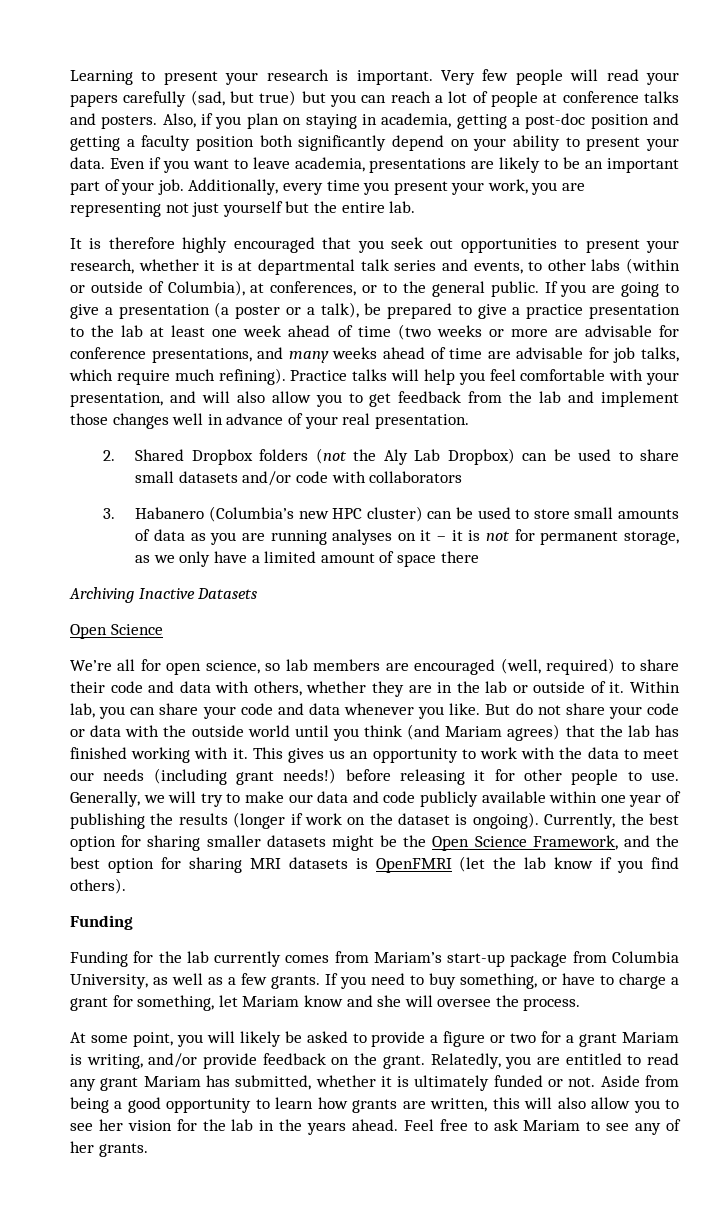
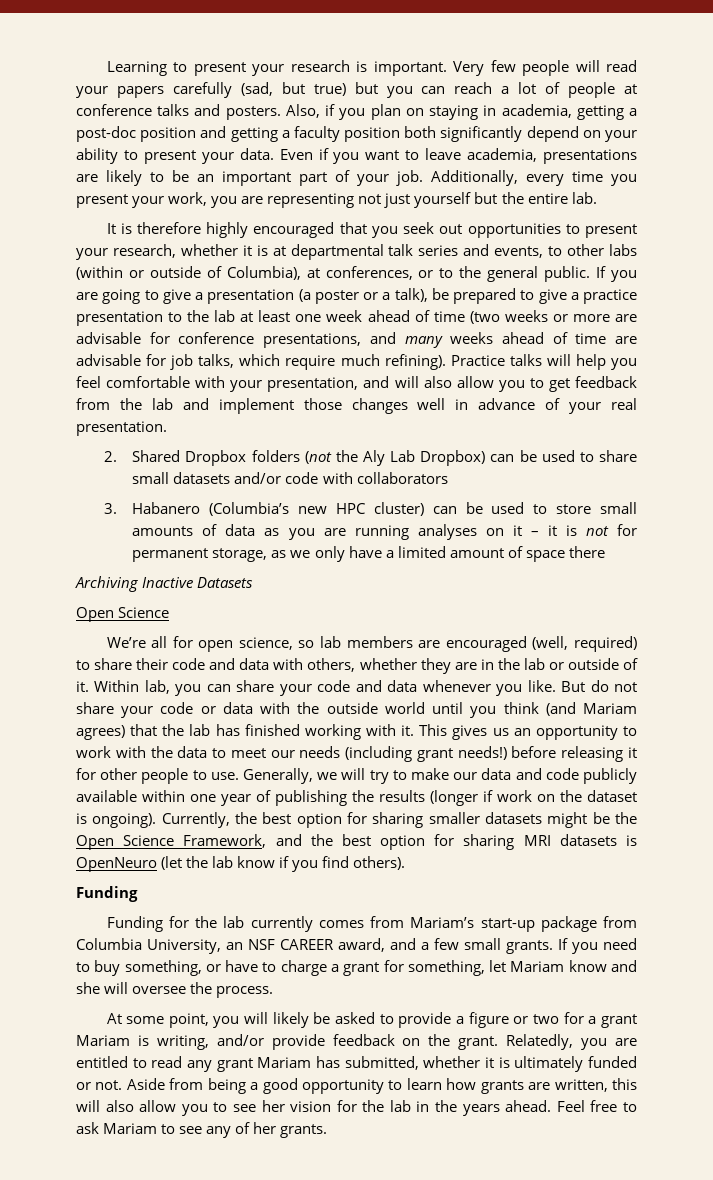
- Currently, the best option for sharing smaller datasets might be the Open Science Framework, and the best option for sharing MRI datasets is OpenFMRI (let the lab know if you find others).
+ Currently, the best option for sharing smaller datasets might be the Open Science Framework, and the best option for sharing MRI datasets is OpenNeuro (let the lab know if you find others).
- Funding for the lab currently comes from Mariam’s start-up package from Columbia University, as well as a few grants.
+ Funding for the lab currently comes from Mariam’s start-up package from Columbia University, an NSF CAREER award, and a few small grants.

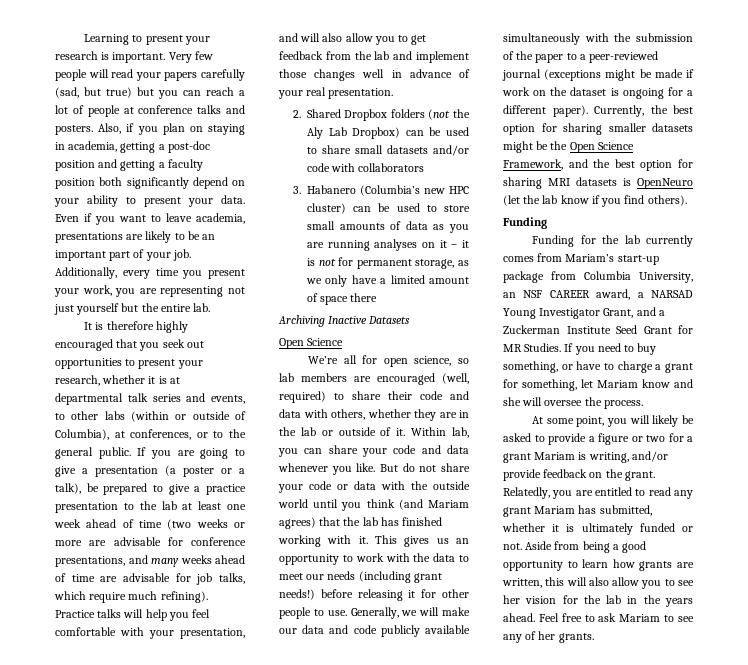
- Generally, we will try to make our data and code publicly available within one year of publishing the results (longer if work on the dataset is ongoing).
+ Generally, we will make our data and code publicly available simultaneously with the submission of the paper to a peer-reviewed journal (exceptions might be made if work on the dataset is ongoing for a different paper).
- Funding for the lab currently comes from Mariam’s start-up package from Columbia University, an NSF CAREER award, and a few small grants.
+ Funding for the lab currently comes from Mariam’s start-up package from Columbia University, an NSF CAREER award, a NARSAD Young Investigator Grant, and a Zuckerman Institute Seed Grant for MR Studies.

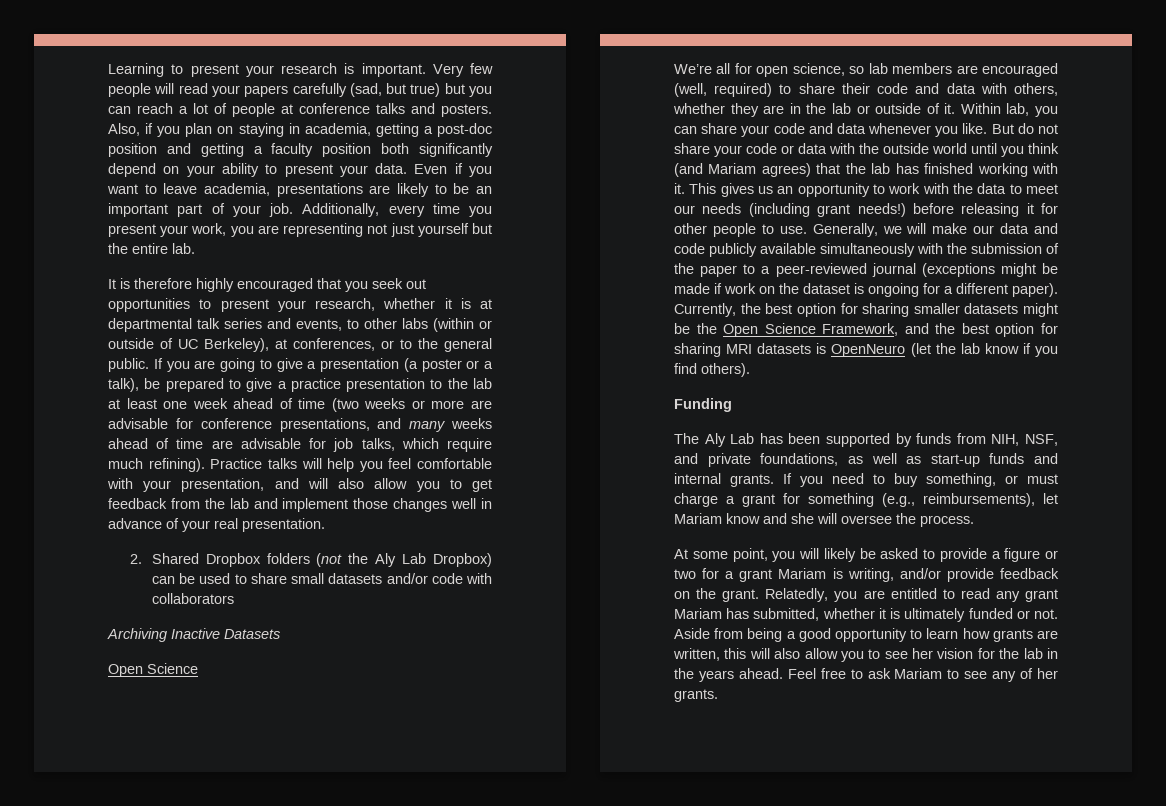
- It is therefore highly encouraged that you seek out opportunities to present your research, whether it is at departmental talk series and events, to other labs (within or outside of Columbia), at conferences, or to the general public.
+ It is therefore highly encouraged that you seek out opportunities to present your research, whether it is at departmental talk series and events, to other labs (within or outside of UC Berkeley), at conferences, or to the general public.
- 3. Habanero (Columbia’s new HPC cluster) can be used to store small amounts of data as you are running analyses on it – it is not for permanent storage, as we only have a limited amount of space there
- Funding for the lab currently comes from Mariam’s start-up package from Columbia University, an NSF CAREER award, a NARSAD Young Investigator Grant, and a Zuckerman Institute Seed Grant for MR Studies.
+ The Aly Lab has been supported by funds from NIH, NSF, and private foundations, as well as start-up funds and internal grants.
- If you need to buy something, or have to charge a grant for something, let Mariam know and she will oversee the process.
+ If you need to buy something, or must charge a grant for something (e.g., reimbursements), let Mariam know and she will oversee the process.

